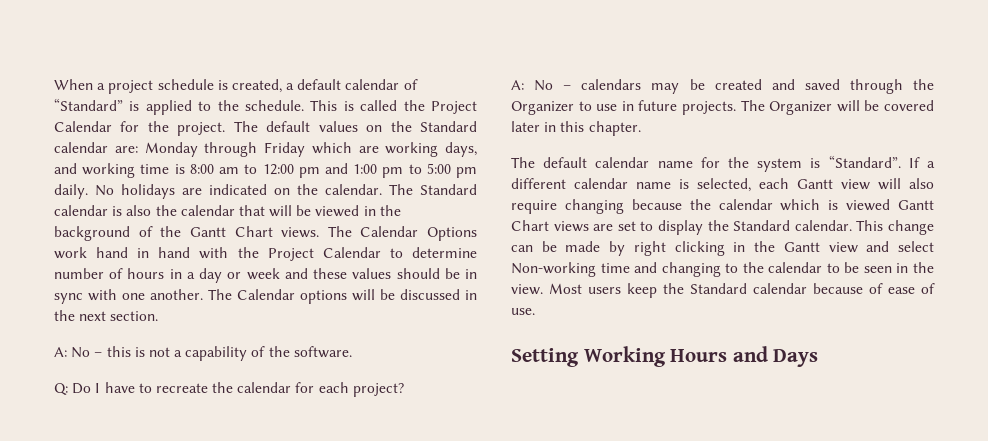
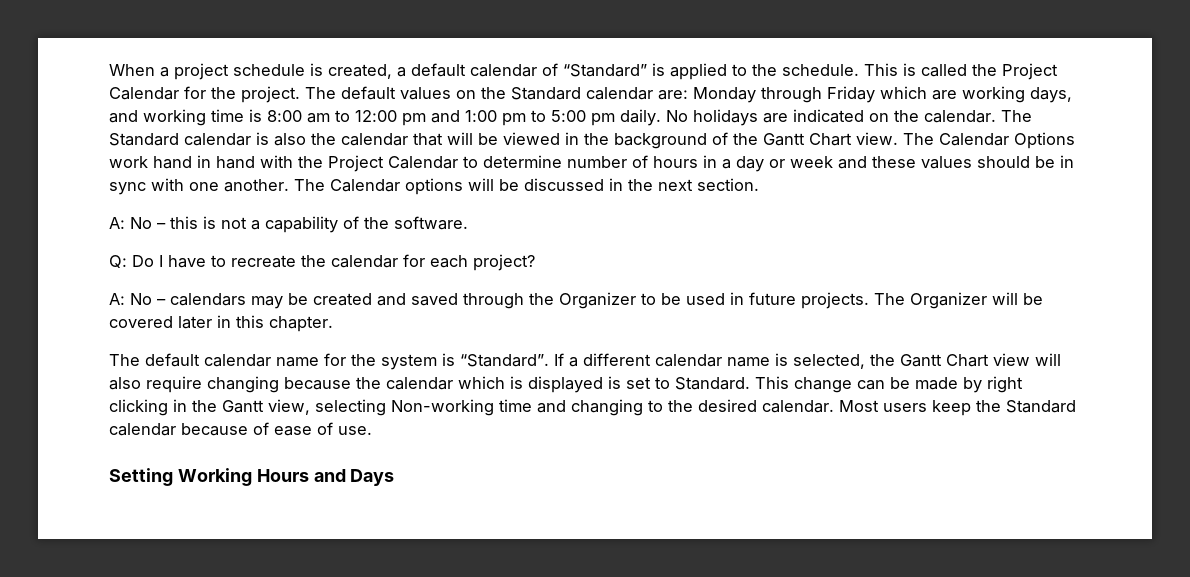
- The Standard calendar is also the calendar that will be viewed in the background of the Gantt Chart views.
+ The Standard calendar is also the calendar that will be viewed in the background of the Gantt Chart view.
- A: No – calendars may be created and saved through the Organizer to use in future projects.
+ A: No – calendars may be created and saved through the Organizer to be used in future projects.
- If a different calendar name is selected, each Gantt view will also require changing because the calendar which is viewed Gantt Chart views are set to display the Standard calendar.
+ If a different calendar name is selected, the Gantt Chart view will also require changing because the calendar which is displayed is set to Standard.
- This change can be made by right clicking in the Gantt view and select Non-working time and changing to the calendar to be seen in the view.
+ This change can be made by right clicking in the Gantt view, selecting Non-working time and changing to the desired calendar.

